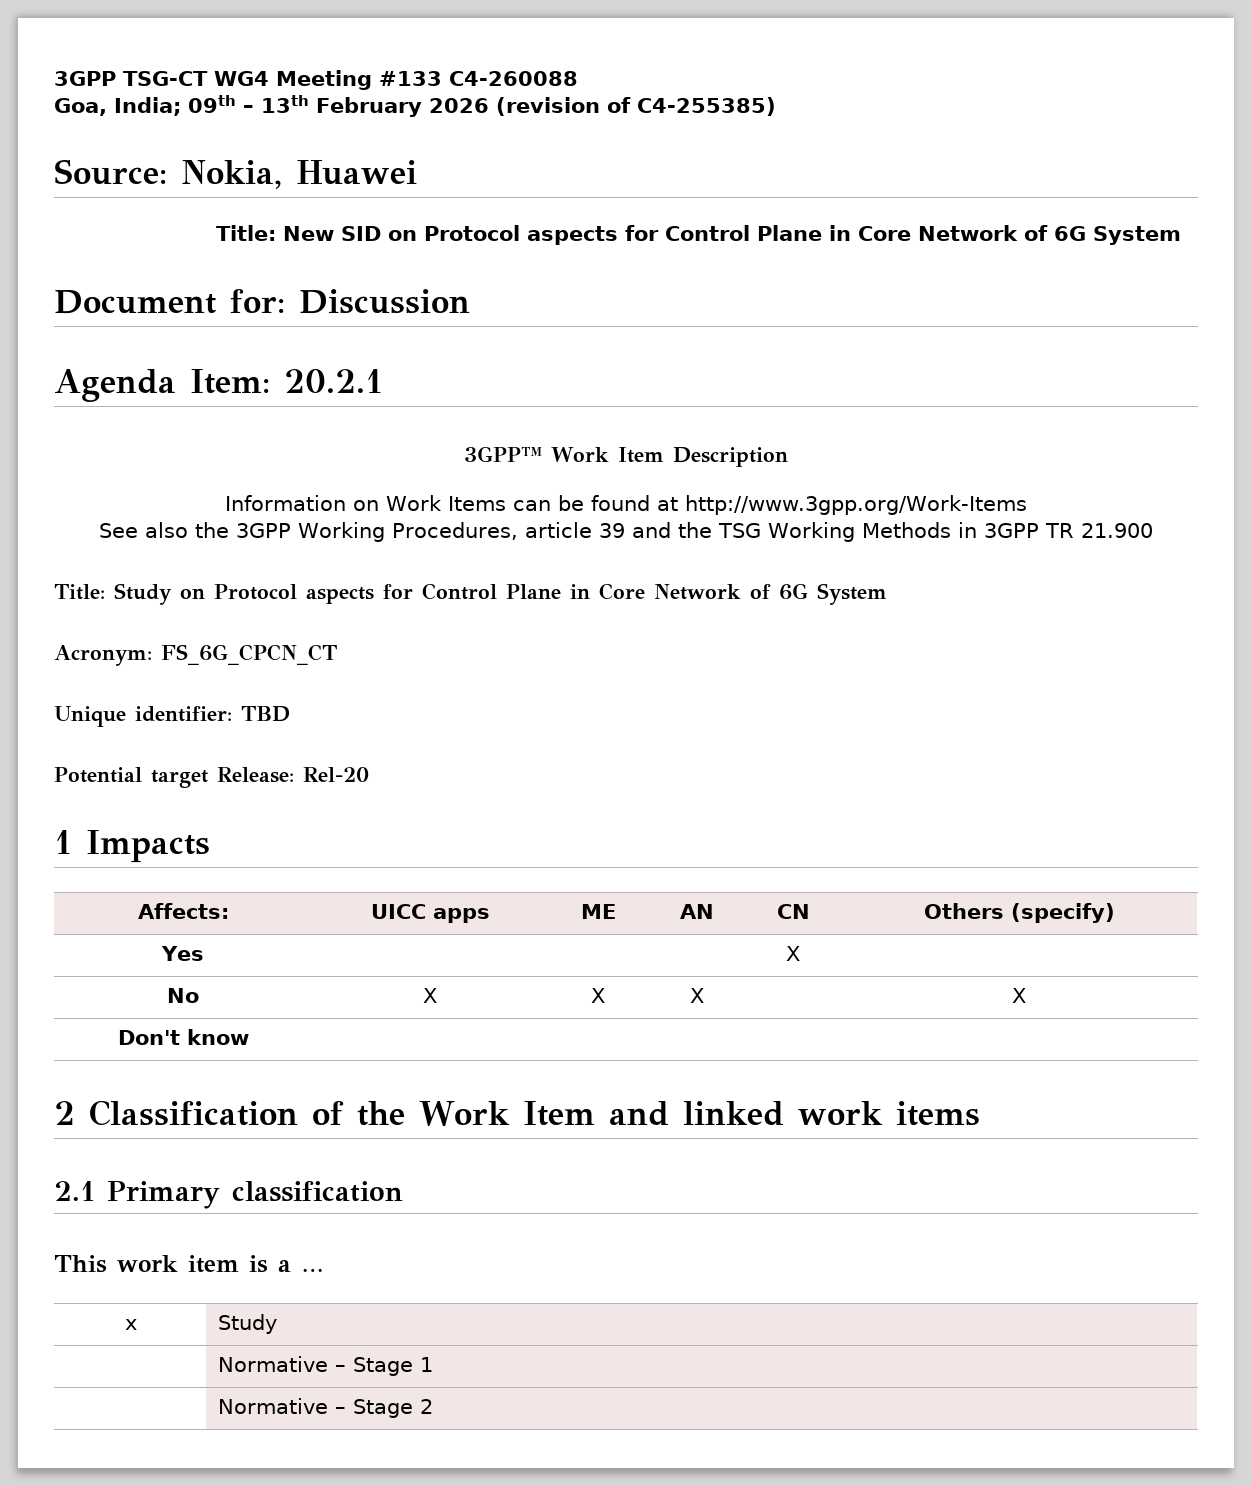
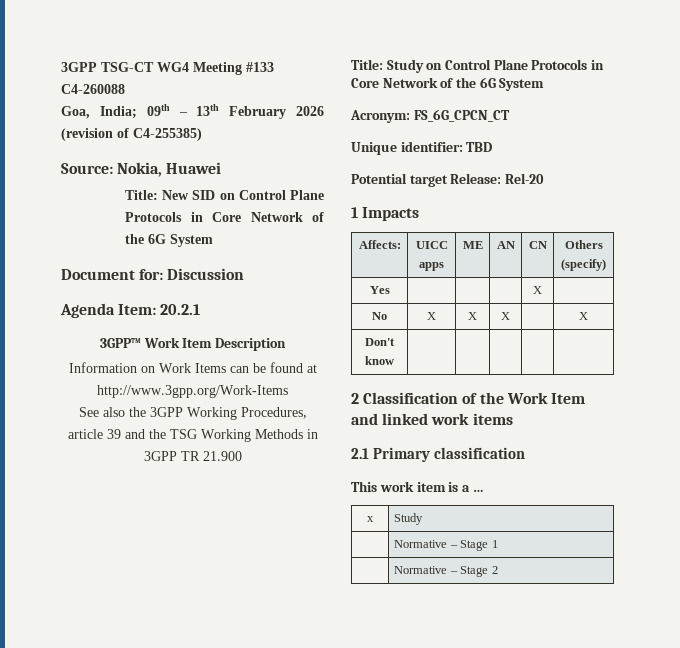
- Title: New SID on Protocol aspects for Control Plane in Core Network of 6G System
+ Title: New SID on Control Plane Protocols in Core Network of the 6G System
- Title: Study on Protocol aspects for Control Plane in Core Network of 6G System
+ Title: Study on Control Plane Protocols in Core Network of the 6G System

